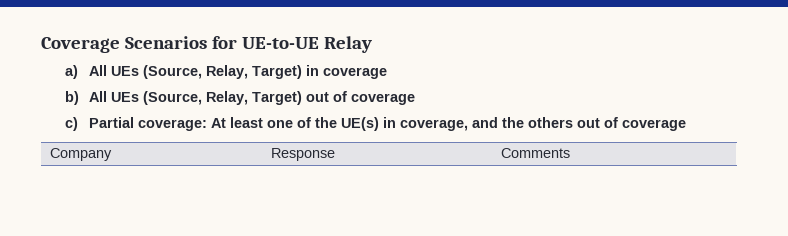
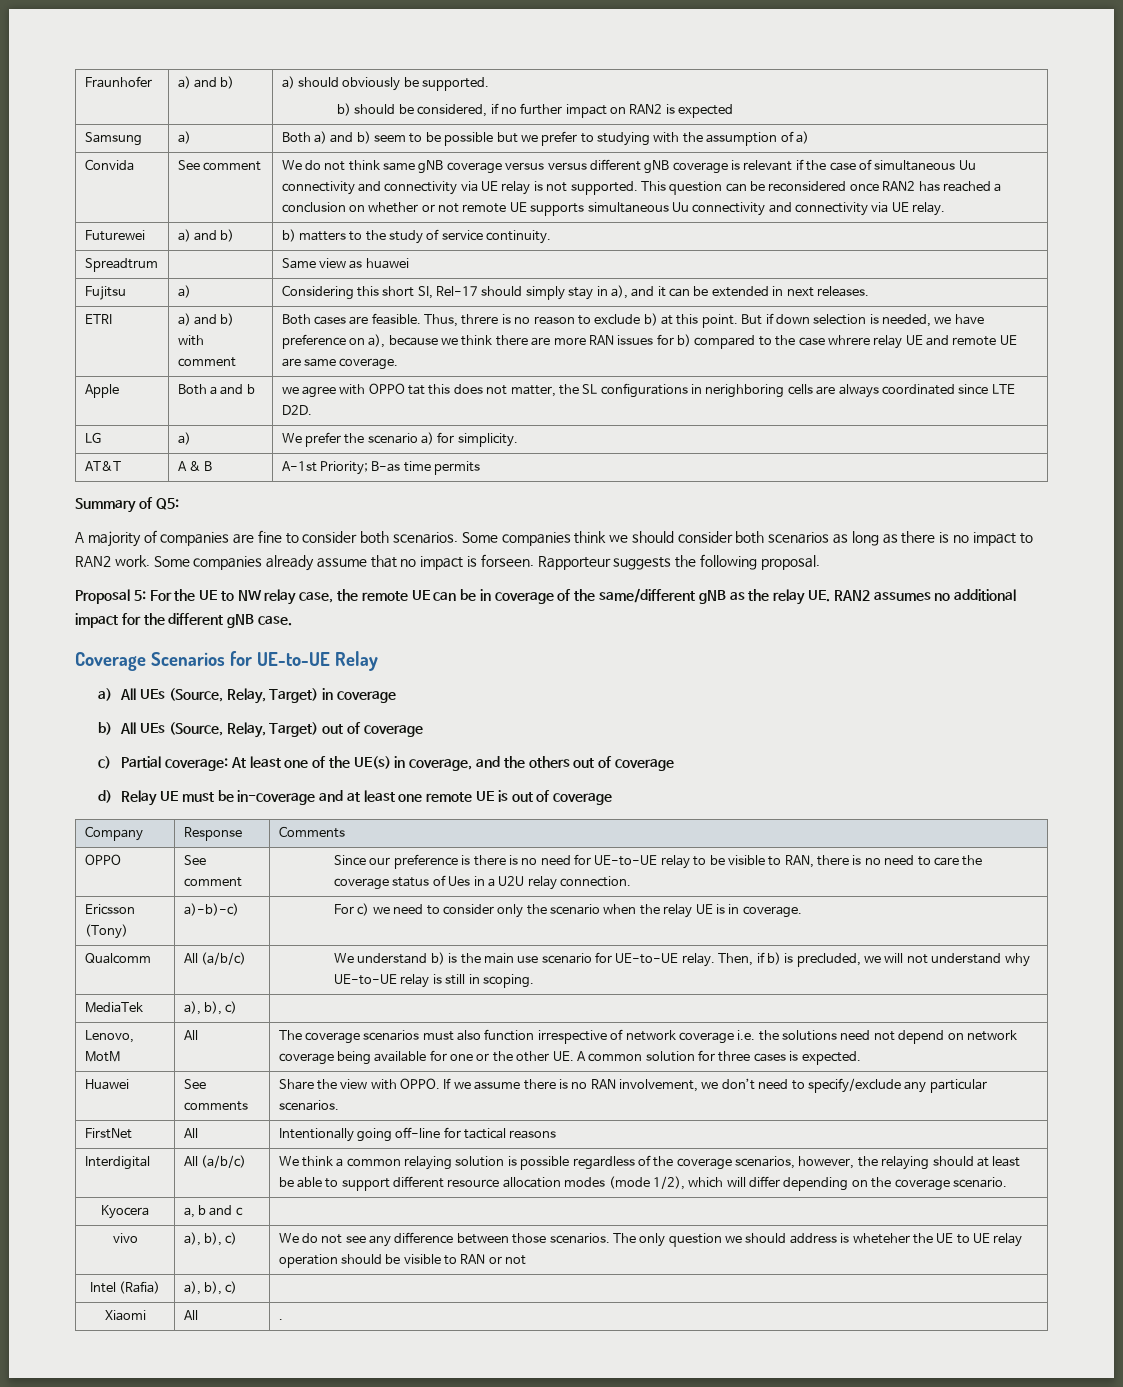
+ Fraunhofer | a) and b) | a) should obviously be supported.
+ b) should be considered, if no further impact on RAN2 is expected
+ Samsung | a) | Both a) and b) seem to be possible but we prefer to studying with the assumption of a)
+ Convida | See comment | We do not think same gNB coverage versus versus different gNB coverage is relevant if the case of simultaneous Uu connectivity and connectivity via UE relay is not supported. This question can be reconsidered once RAN2 has reached a conclusion on whether or not remote UE supports simultaneous Uu connectivity and connectivity via UE relay.
+ Futurewei | a) and b) | b) matters to the study of service continuity.
+ Spreadtrum | | Same view as huawei
+ Fujitsu | a) | Considering this short SI, Rel-17 should simply stay in a), and it can be extended in next releases.
+ ETRI | a) and b) with comment | Both cases are feasible. Thus, threre is no reason to exclude b) at this point. But if down selection is needed, we have preference on a), because we think there are more RAN issues for b) compared to the case whrere relay UE and remote UE are same coverage.
+ Apple | Both a and b | we agree with OPPO tat this does not matter, the SL configurations in nerighboring cells are always coordinated since LTE D2D.
+ LG | a) | We prefer the scenario a) for simplicity.
+ AT&T | A & B | A-1st Priority; B-as time permits
+ Summary of Q5:
+ A majority of companies are fine to consider both scenarios. Some companies think we should consider both scenarios as long as there is no impact to RAN2 work. Some companies already assume that no impact is forseen. Rapporteur suggests the following proposal.
+ Proposal 5: For the UE to NW relay case, the remote UE can be in coverage of the same/different gNB as the relay UE. RAN2 assumes no additional impact for the different gNB case.
+ d) Relay UE must be in-coverage and at least one remote UE is out of coverage
  Company | Response | Comments
+ OPPO | See comment | Since our preference is there is no need for UE-to-UE relay to be visible to RAN, there is no need to care the coverage status of Ues in a U2U relay connection.
+ Ericsson (Tony) | a)-b)-c) | For c) we need to consider only the scenario when the relay UE is in coverage.
+ Qualcomm | All (a/b/c) | We understand b) is the main use scenario for UE-to-UE relay. Then, if b) is precluded, we will not understand why UE-to-UE relay is still in scoping.
+ MediaTek | a), b), c) |
+ Lenovo, MotM | All | The coverage scenarios must also function irrespective of network coverage i.e. the solutions need not depend on network coverage being available for one or the other UE. A common solution for three cases is expected.
+ Huawei | See comments | Share the view with OPPO. If we assume there is no RAN involvement, we don’t need to specify/exclude any particular scenarios.
+ FirstNet | All | Intentionally going off-line for tactical reasons
+ Interdigital | All (a/b/c) | We think a common relaying solution is possible regardless of the coverage scenarios, however, the relaying should at least be able to support different resource allocation modes (mode 1/2), which will differ depending on the coverage scenario.
+ Kyocera | a, b and c |
+ vivo | a), b), c) | We do not see any difference between those scenarios. The only question we should address is wheteher the UE to UE relay operation should be visible to RAN or not
+ Intel (Rafia) | a), b), c) |
+ Xiaomi | All | .

